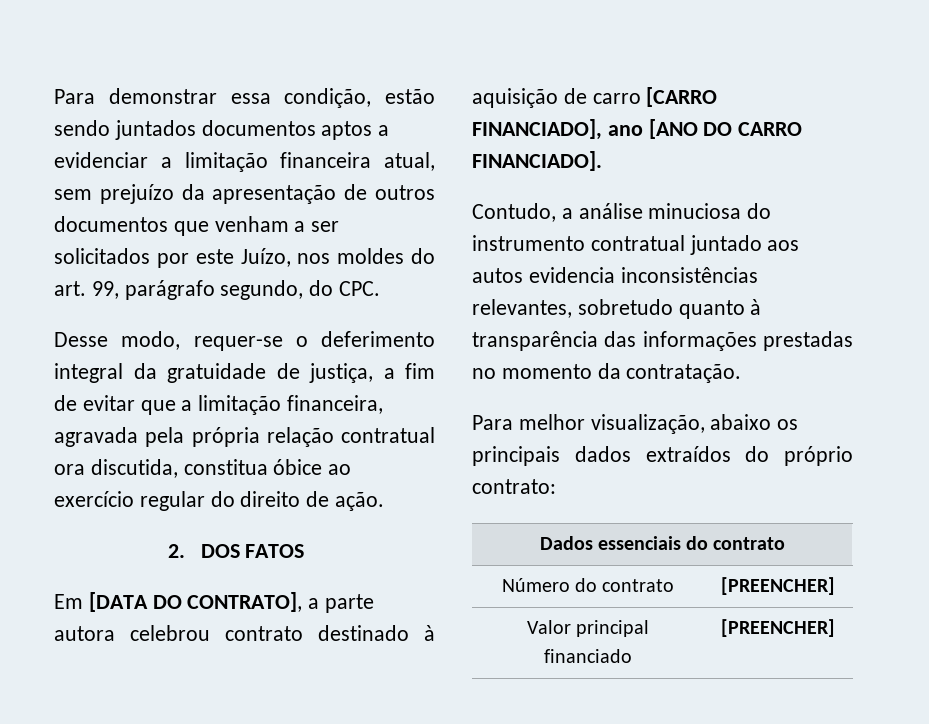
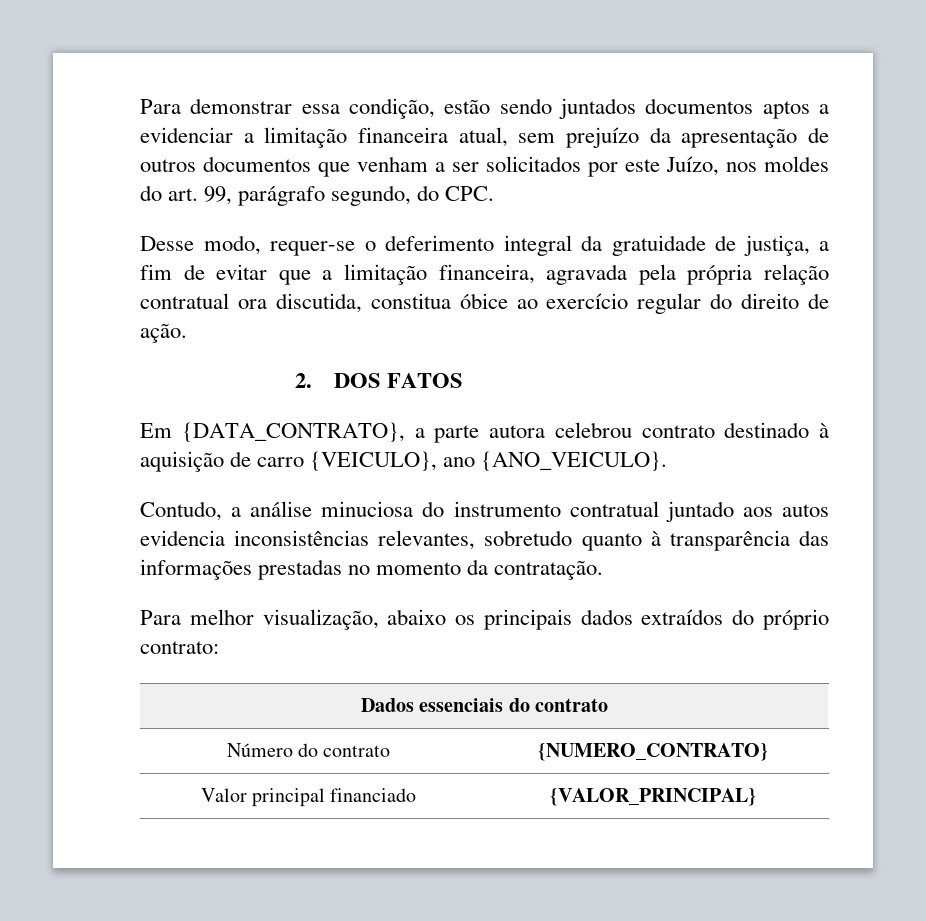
- Em [DATA DO CONTRATO], a parte autora celebrou contrato destinado à aquisição de carro [CARRO FINANCIADO], ano [ANO DO CARRO FINANCIADO].
+ Em {DATA_CONTRATO}, a parte autora celebrou contrato destinado à aquisição de carro {VEICULO}, ano {ANO_VEICULO}.
- Número do contrato | [PREENCHER]
+ Número do contrato | {NUMERO_CONTRATO}
- Valor principal financiado | [PREENCHER]
+ Valor principal financiado | {VALOR_PRINCIPAL}

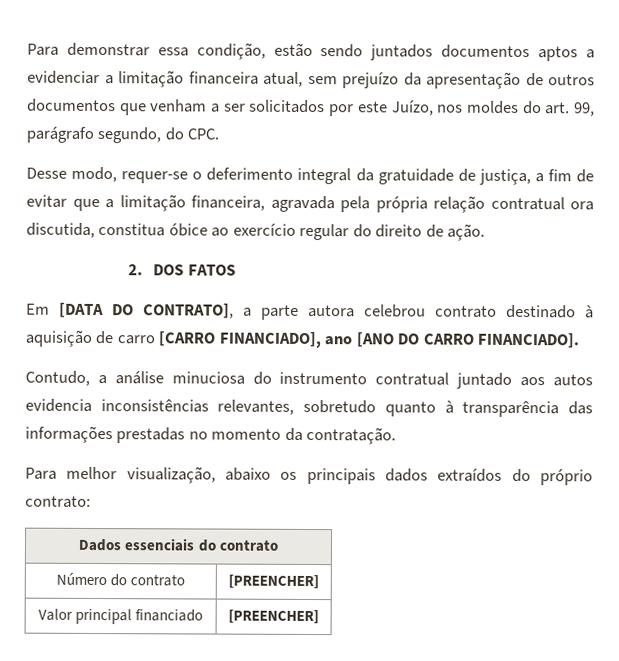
- Em {DATA_CONTRATO}, a parte autora celebrou contrato destinado à aquisição de carro {VEICULO}, ano {ANO_VEICULO}.
+ Em [DATA DO CONTRATO], a parte autora celebrou contrato destinado à aquisição de carro [CARRO FINANCIADO], ano [ANO DO CARRO FINANCIADO].
- Número do contrato | {NUMERO_CONTRATO}
+ Número do contrato | [PREENCHER]
- Valor principal financiado | {VALOR_PRINCIPAL}
+ Valor principal financiado | [PREENCHER]

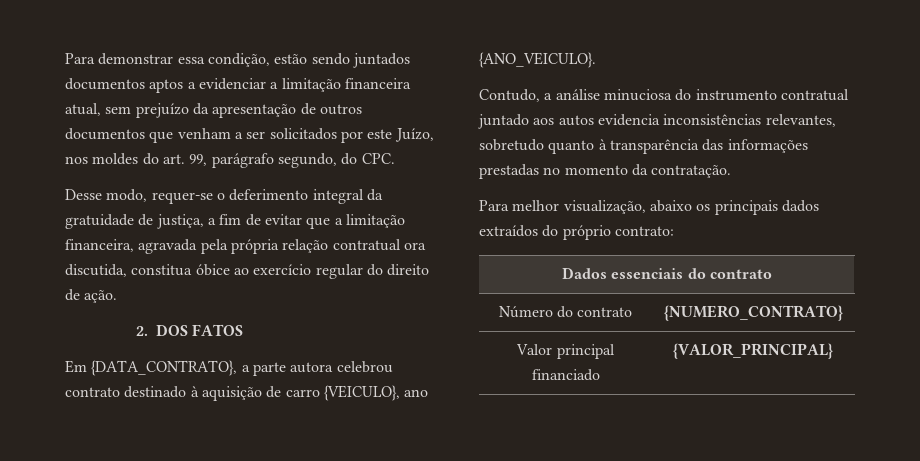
- Em [DATA DO CONTRATO], a parte autora celebrou contrato destinado à aquisição de carro [CARRO FINANCIADO], ano [ANO DO CARRO FINANCIADO].
+ Em {DATA_CONTRATO}, a parte autora celebrou contrato destinado à aquisição de carro {VEICULO}, ano {ANO_VEICULO}.
- Número do contrato | [PREENCHER]
+ Número do contrato | {NUMERO_CONTRATO}
- Valor principal financiado | [PREENCHER]
+ Valor principal financiado | {VALOR_PRINCIPAL}

